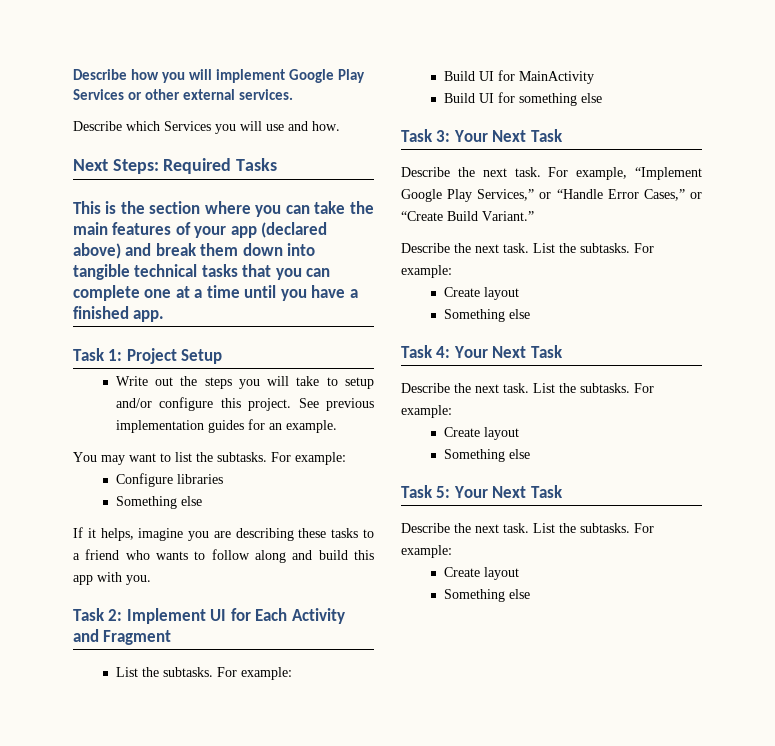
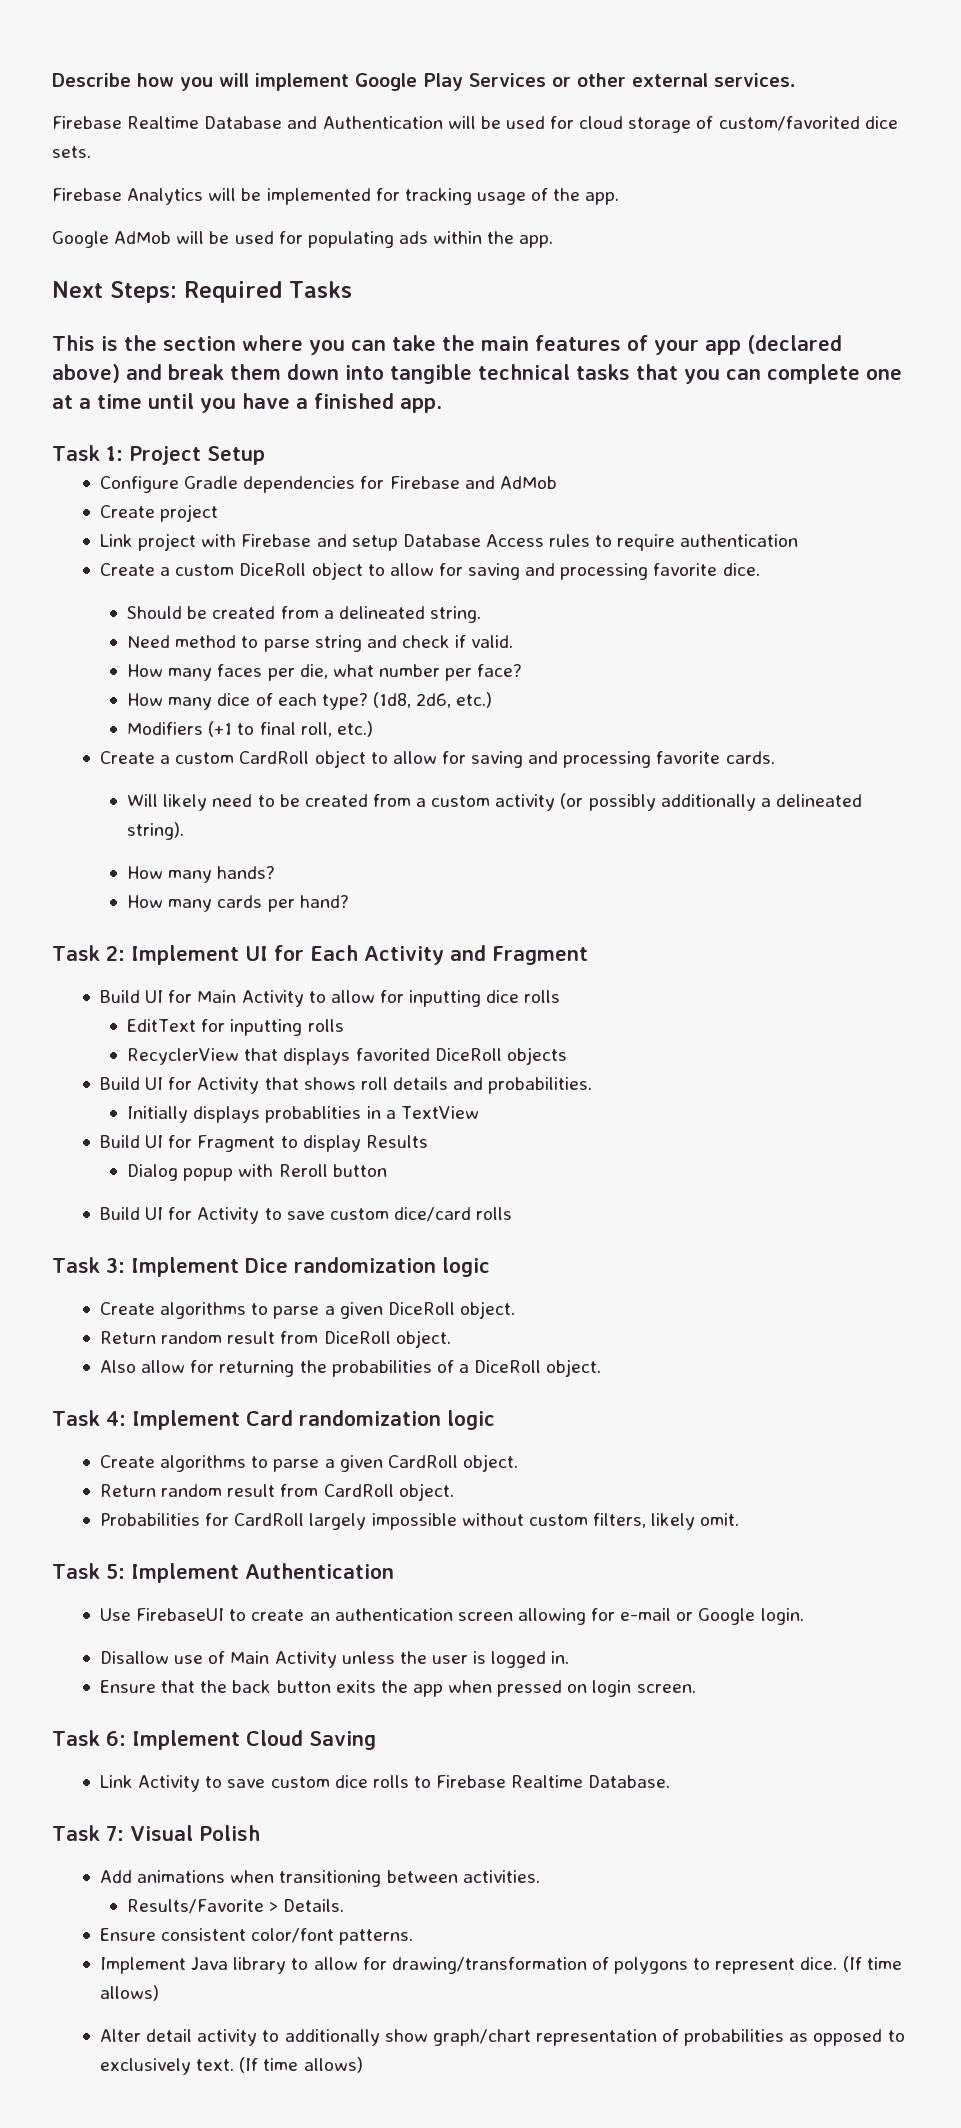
- Describe which Services you will use and how.
+ Firebase Realtime Database and Authentication will be used for cloud storage of custom/favorited dice sets.
+ Firebase Analytics will be implemented for tracking usage of the app.
+ Google AdMob will be used for populating ads within the app.
- Write out the steps you will take to setup and/or configure this project. See previous implementation guides for an example.
- You may want to list the subtasks. For example:
- Configure libraries
- Something else
- If it helps, imagine you are describing these tasks to a friend who wants to follow along and build this app with you.
+ Configure Gradle dependencies for Firebase and AdMob
+ Create project
+ Link project with Firebase and setup Database Access rules to require authentication
+ Create a custom DiceRoll object to allow for saving and processing favorite dice.
+ Should be created from a delineated string.
+ Need method to parse string and check if valid.
+ How many faces per die, what number per face?
+ How many dice of each type? (1d8, 2d6, etc.)
+ Modifiers (+1 to final roll, etc.)
+ Create a custom CardRoll object to allow for saving and processing favorite cards.
+ Will likely need to be created from a custom activity (or possibly additionally a delineated string).
+ How many hands?
+ How many cards per hand?
  Task 2: Implement UI for Each Activity and Fragment
- List the subtasks. For example:
- Build UI for MainActivity
- Build UI for something else
- Task 3: Your Next Task
- Describe the next task. For example, “Implement Google Play Services,” or “Handle Error Cases,” or “Create Build Variant.”
- Describe the next task. List the subtasks. For example:
- Create layout
- Something else
- Task 4: Your Next Task
- Describe the next task. List the subtasks. For example:
- Create layout
- Something else
- Task 5: Your Next Task
- Describe the next task. List the subtasks. For example:
- Create layout
- Something else
+ Build UI for Main Activity to allow for inputting dice rolls
+ EditText for inputting rolls
+ RecyclerView that displays favorited DiceRoll objects
+ Build UI for Activity that shows roll details and probabilities.
+ Initially displays probablities in a TextView
+ Build UI for Fragment to display Results
+ Dialog popup with Reroll button
+ Build UI for Activity to save custom dice/card rolls
+ Task 3: Implement Dice randomization logic
+ Create algorithms to parse a given DiceRoll object.
+ Return random result from DiceRoll object.
+ Also allow for returning the probabilities of a DiceRoll object.
+ Task 4: Implement Card randomization logic
+ Create algorithms to parse a given CardRoll object.
+ Return random result from CardRoll object.
+ Probabilities for CardRoll largely impossible without custom filters, likely omit.
+ Task 5: Implement Authentication
+ Use FirebaseUI to create an authentication screen allowing for e-mail or Google login.
+ Disallow use of Main Activity unless the user is logged in.
+ Ensure that the back button exits the app when pressed on login screen.
+ Task 6: Implement Cloud Saving
+ Link Activity to save custom dice rolls to Firebase Realtime Database.
+ Task 7: Visual Polish
+ Add animations when transitioning between activities.
+ Results/Favorite > Details.
+ Ensure consistent color/font patterns.
+ Implement Java library to allow for drawing/transformation of polygons to represent dice. (If time allows)
+ Alter detail activity to additionally show graph/chart representation of probabilities as opposed to exclusively text. (If time allows)

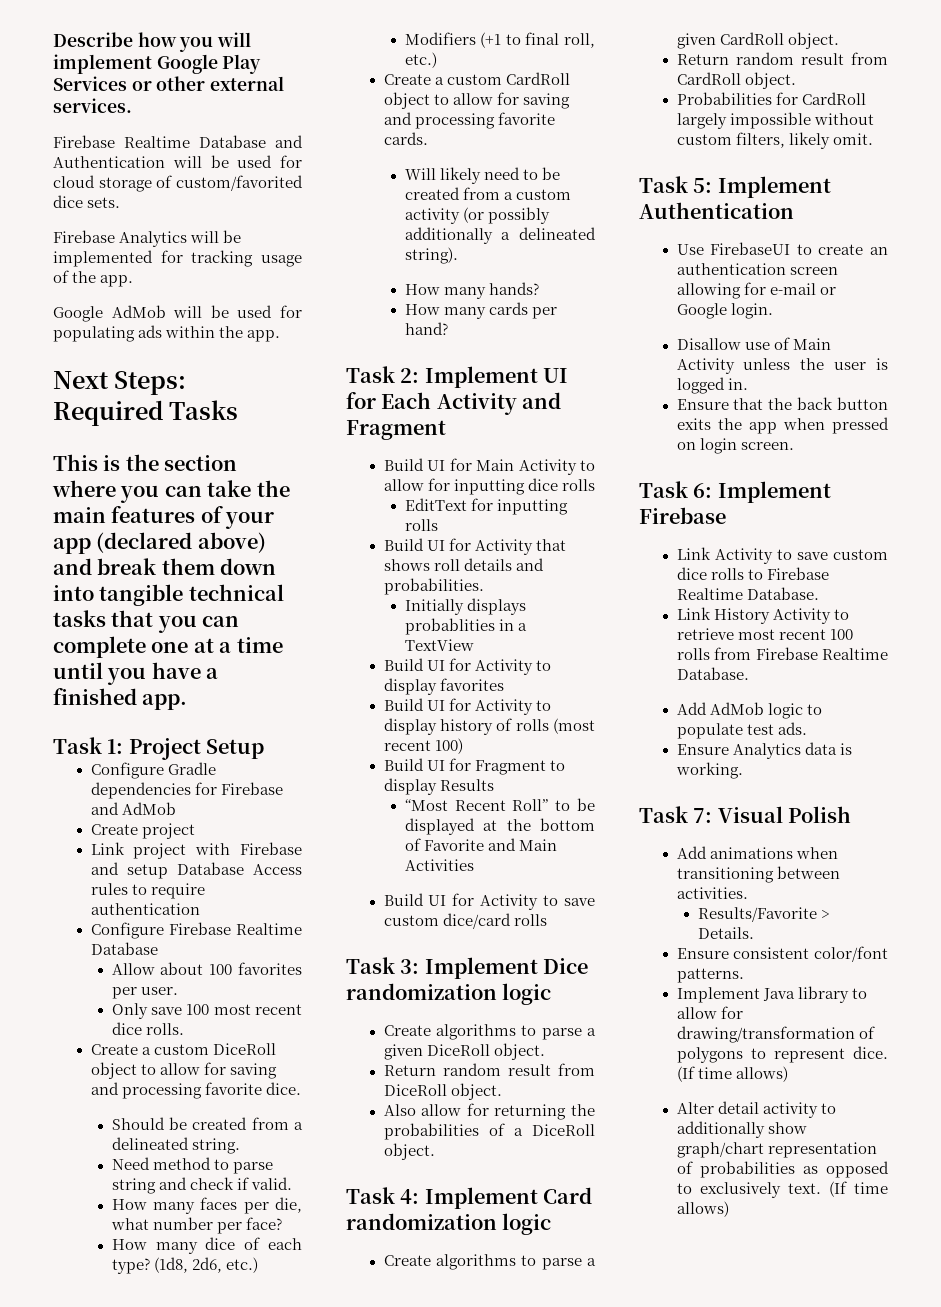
+ Configure Firebase Realtime Database
+ Allow about 100 favorites per user.
+ Only save 100 most recent dice rolls.
- RecyclerView that displays favorited DiceRoll objects
+ Build UI for Activity to display favorites
+ Build UI for Activity to display history of rolls (most recent 100)
- Dialog popup with Reroll button
+ “Most Recent Roll” to be displayed at the bottom of Favorite and Main Activities
- Task 6: Implement Cloud Saving
+ Task 6: Implement Firebase
+ Link History Activity to retrieve most recent 100 rolls from Firebase Realtime Database.
+ Add AdMob logic to populate test ads.
+ Ensure Analytics data is working.

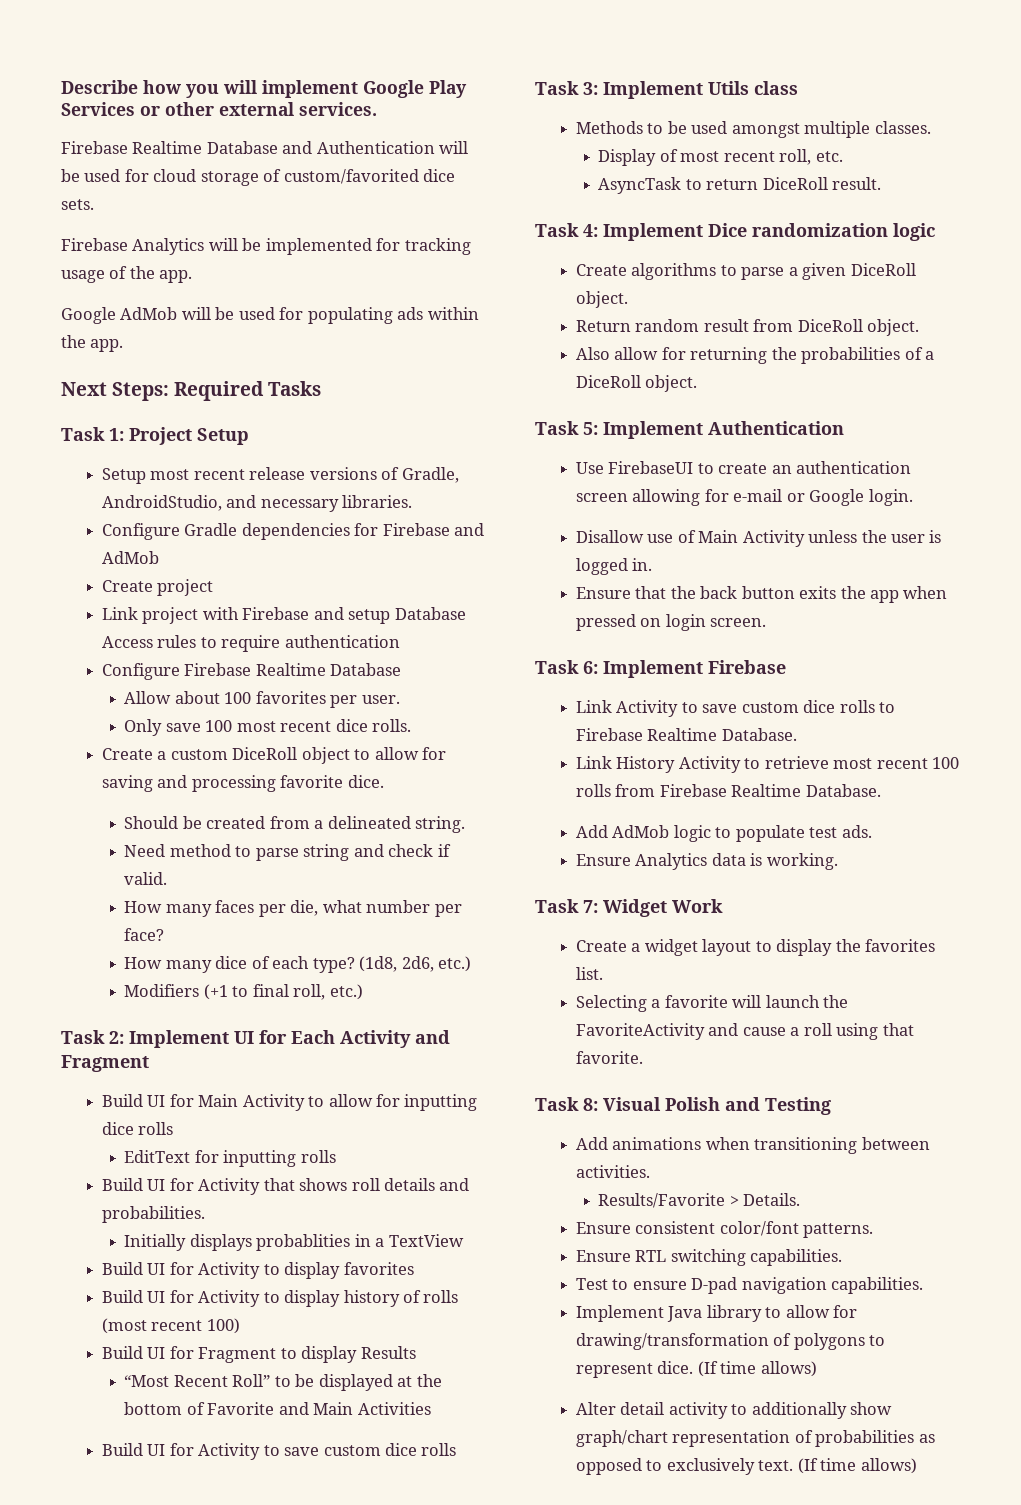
- This is the section where you can take the main features of your app (declared above) and break them down into tangible technical tasks that you can complete one at a time until you have a finished app.
  Task 1: Project Setup
+ Setup most recent release versions of Gradle, AndroidStudio, and necessary libraries.
- Create a custom CardRoll object to allow for saving and processing favorite cards.
- Will likely need to be created from a custom activity (or possibly additionally a delineated string).
- How many hands?
- How many cards per hand?
- Build UI for Activity to save custom dice/card rolls
+ Build UI for Activity to save custom dice rolls
- Task 3: Implement Dice randomization logic
+ Task 3: Implement Utils class
+ Methods to be used amongst multiple classes.
+ Display of most recent roll, etc.
+ AsyncTask to return DiceRoll result.
+ Task 4: Implement Dice randomization logic
- Task 4: Implement Card randomization logic
- Create algorithms to parse a given CardRoll object.
- Return random result from CardRoll object.
- Probabilities for CardRoll largely impossible without custom filters, likely omit.
- Task 7: Visual Polish
+ Task 7: Widget Work
+ Create a widget layout to display the favorites list.
+ Selecting a favorite will launch the FavoriteActivity and cause a roll using that favorite.
+ Task 8: Visual Polish and Testing
+ Ensure RTL switching capabilities.
+ Test to ensure D-pad navigation capabilities.

